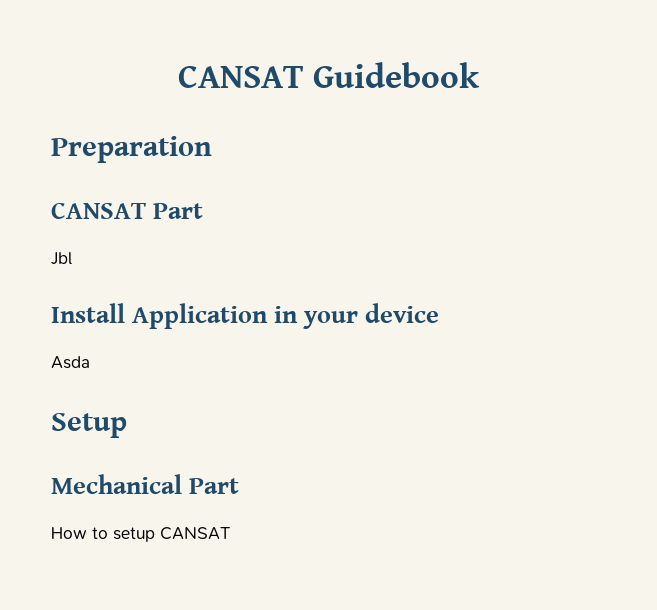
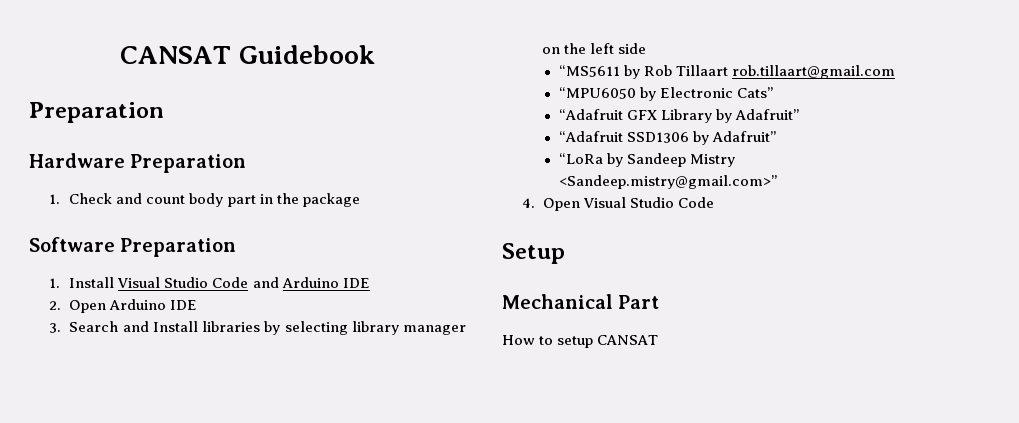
- CANSAT Part
- Jbl
- Install Application in your device
- Asda
+ Hardware Preparation
+ 1. Check and count body part in the package
+ Software Preparation
+ 1. Install Visual Studio Code and Arduino IDE
+ 2. Open Arduino IDE
+ 3. Search and Install libraries by selecting library manager on the left side
+ “MS5611 by Rob Tillaart rob.tillaart@gmail.com
+ “MPU6050 by Electronic Cats”
+ “Adafruit GFX Library by Adafruit”
+ “Adafruit SSD1306 by Adafruit”
+ “LoRa by Sandeep Mistry <Sandeep.mistry@gmail.com>”
+ 4. Open Visual Studio Code

